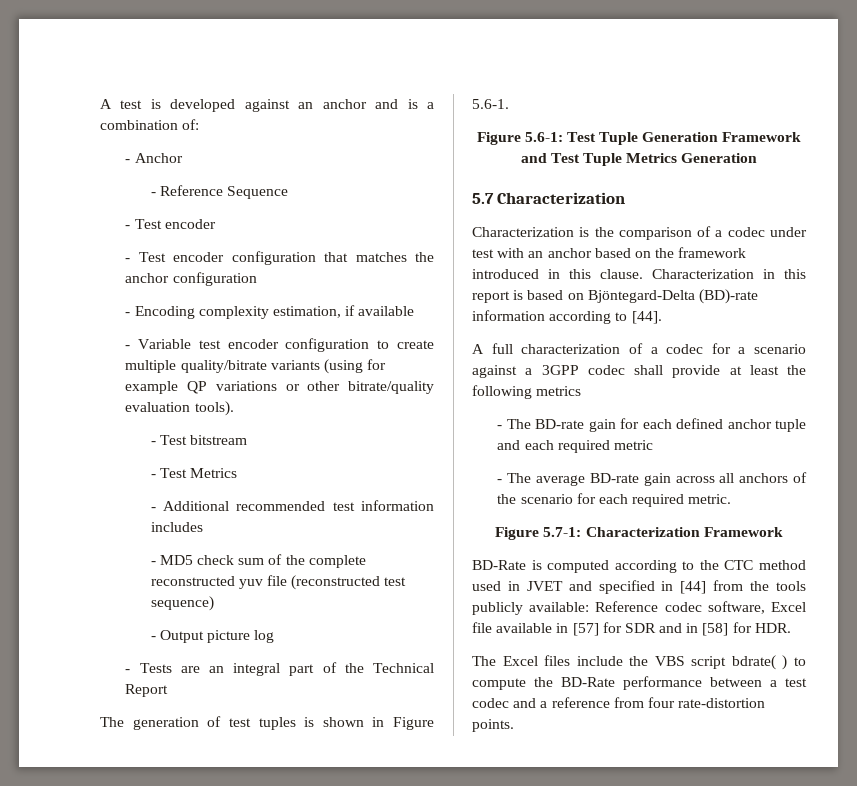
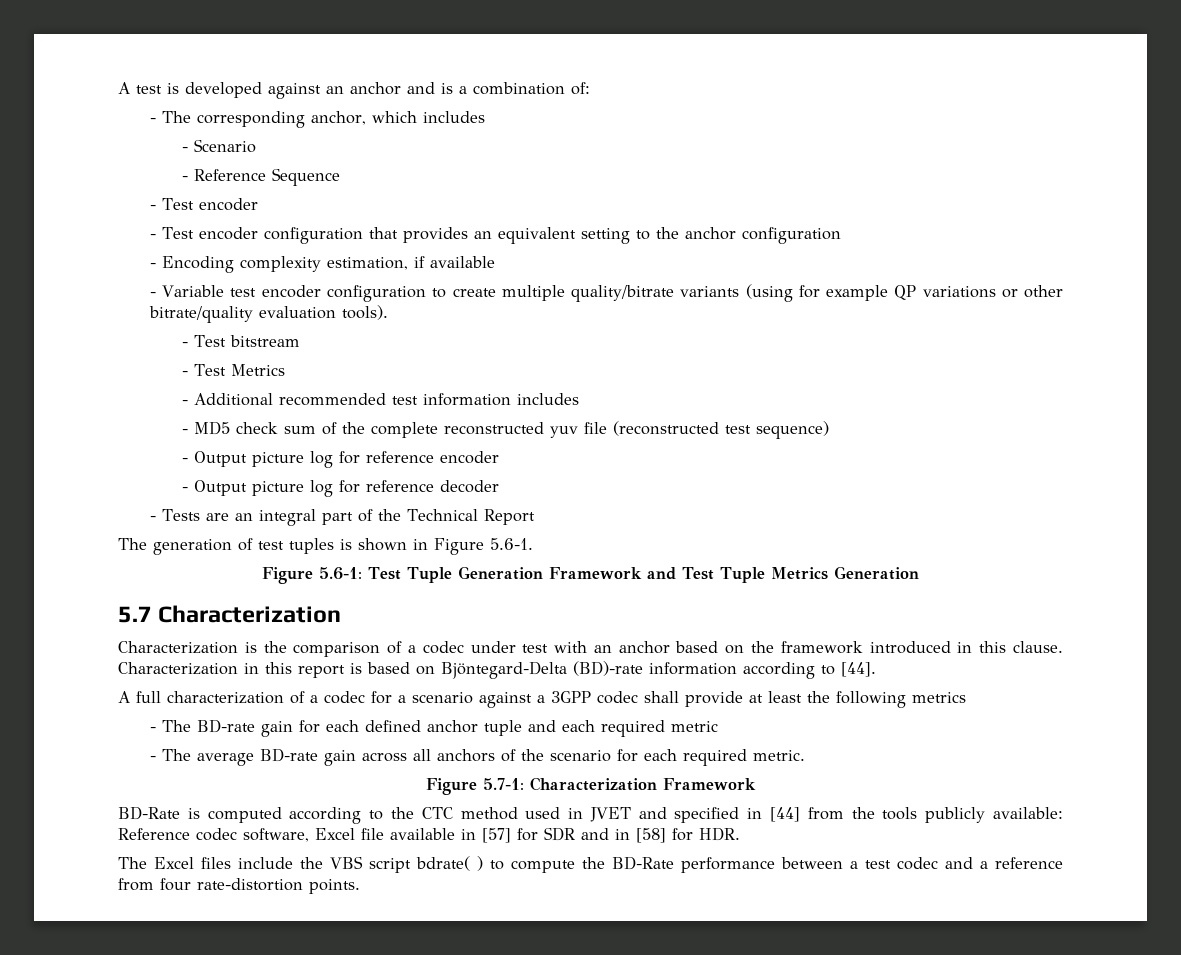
- - Anchor
+ - The corresponding anchor, which includes
+ - Scenario
- - Test encoder configuration that matches the anchor configuration
+ - Test encoder configuration that provides an equivalent setting to the anchor configuration
- - Output picture log
+ - Output picture log for reference encoder
+ - Output picture log for reference decoder

